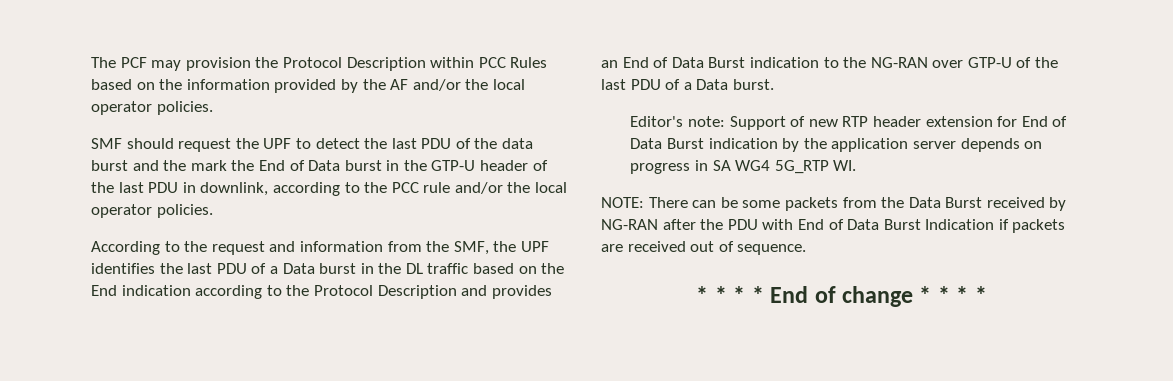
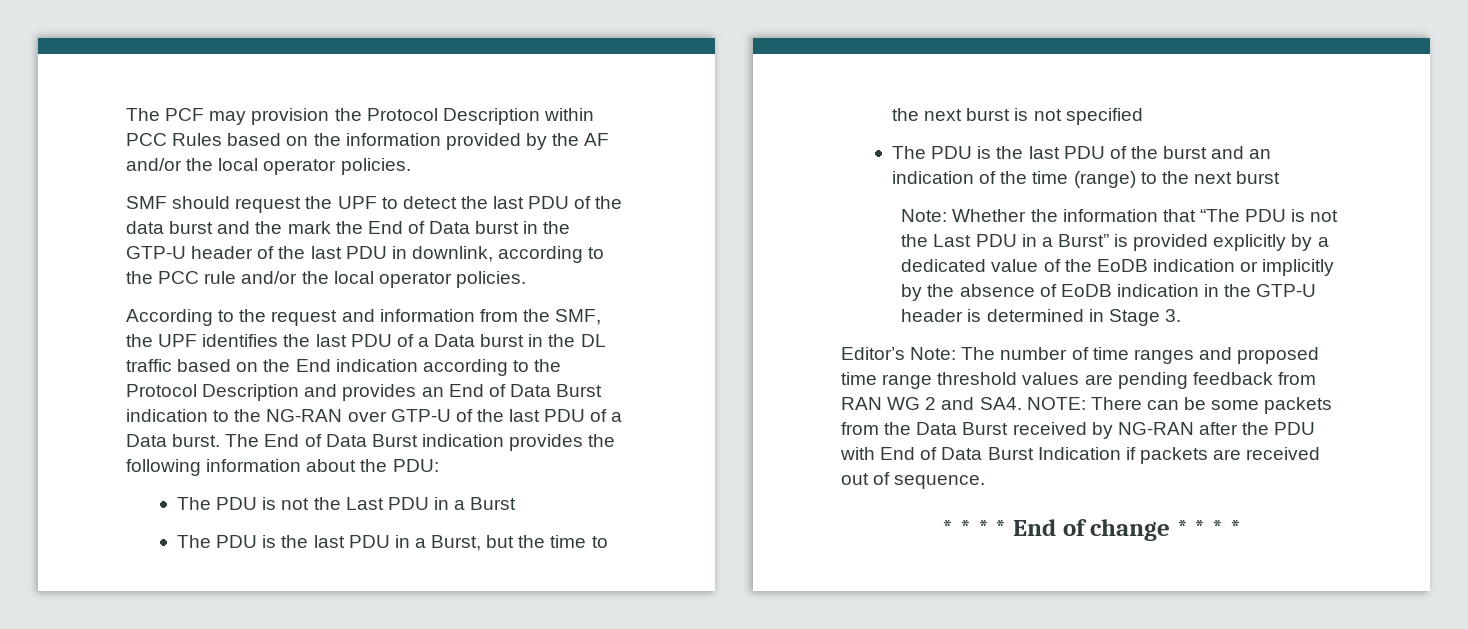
- According to the request and information from the SMF, the UPF identifies the last PDU of a Data burst in the DL traffic based on the End indication according to the Protocol Description and provides an End of Data Burst indication to the NG-RAN over GTP-U of the last PDU of a Data burst.
- Editor's note: Support of new RTP header extension for End of Data Burst indication by the application server depends on progress in SA WG4 5G_RTP WI.
- NOTE:
+ According to the request and information from the SMF, the UPF identifies the last PDU of a Data burst in the DL traffic based on the End indication according to the Protocol Description and provides an End of Data Burst indication to the NG-RAN over GTP-U of the last PDU of a Data burst. The End of Data Burst indication provides the following information about the PDU:
+ The PDU is not the Last PDU in a Burst
+ The PDU is the last PDU in a Burst, but the time to the next burst is not specified
+ The PDU is the last PDU of the burst and an indication of the time (range) to the next burst
+ Note: Whether the information that “The PDU is not the Last PDU in a Burst” is provided explicitly by a dedicated value of the EoDB indication or implicitly by the absence of EoDB indication in the GTP-U header is determined in Stage 3.
+ Editor’s Note: The number of time ranges and proposed time range threshold values are pending feedback from RAN WG 2 and SA4. NOTE:

